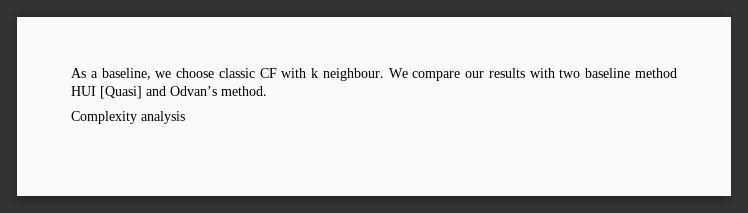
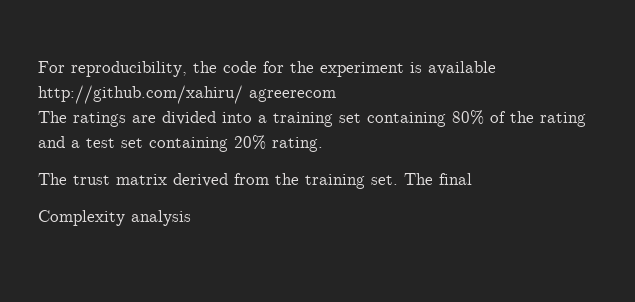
- As a baseline, we choose classic CF with k neighbour. We compare our results with two baseline method HUI [Quasi] and Odvan’s method.
+ For reproducibility, the code for the experiment is available http://github.com/xahiru/ agreerecom
+ The ratings are divided into a training set containing 80% of the rating and a test set containing 20% rating.
+ The trust matrix derived from the training set. The final

